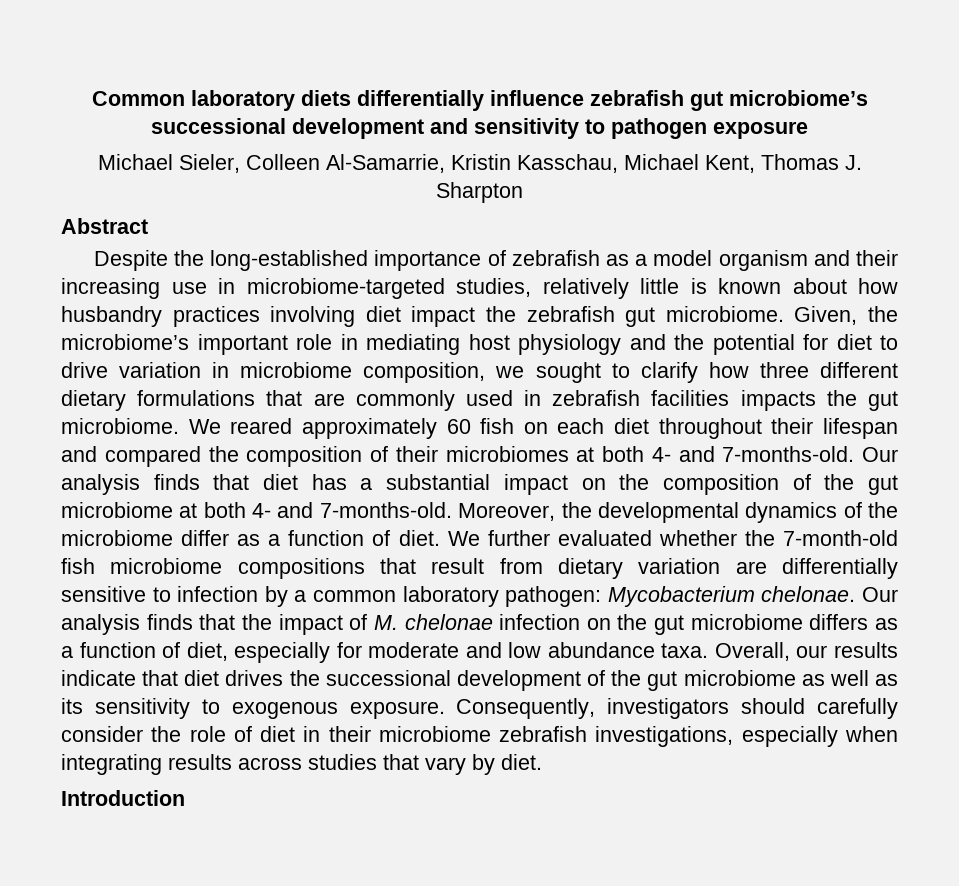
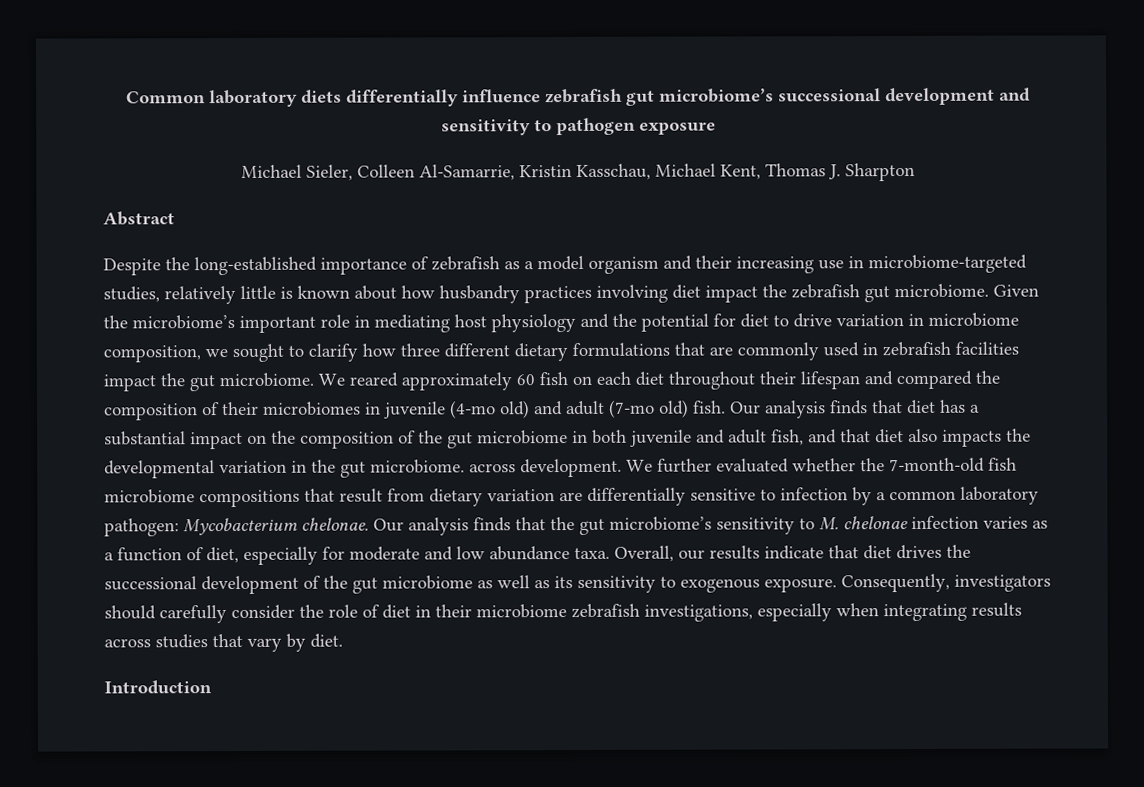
- Given, the microbiome’s important role in mediating host physiology and the potential for diet to drive variation in microbiome composition, we sought to clarify how three different dietary formulations that are commonly used in zebrafish facilities impacts the gut microbiome.
+ Given the microbiome’s important role in mediating host physiology and the potential for diet to drive variation in microbiome composition, we sought to clarify how three different dietary formulations that are commonly used in zebrafish facilities impact the gut microbiome.
- We reared approximately 60 fish on each diet throughout their lifespan and compared the composition of their microbiomes at both 4- and 7-months-old.
+ We reared approximately 60 fish on each diet throughout their lifespan and compared the composition of their microbiomes in juvenile (4-mo old) and adult (7-mo old) fish.
- Our analysis finds that diet has a substantial impact on the composition of the gut microbiome at both 4- and 7-months-old. Moreover, the developmental dynamics of the microbiome differ as a function of diet.
+ Our analysis finds that diet has a substantial impact on the composition of the gut microbiome in both juvenile and adult fish, and that diet also impacts the developmental variation in the gut microbiome. across development.
- Our analysis finds that the impact of M. chelonae infection on the gut microbiome differs as a function of diet, especially for moderate and low abundance taxa.
+ Our analysis finds that the gut microbiome’s sensitivity to M. chelonae infection varies as a function of diet, especially for moderate and low abundance taxa.

